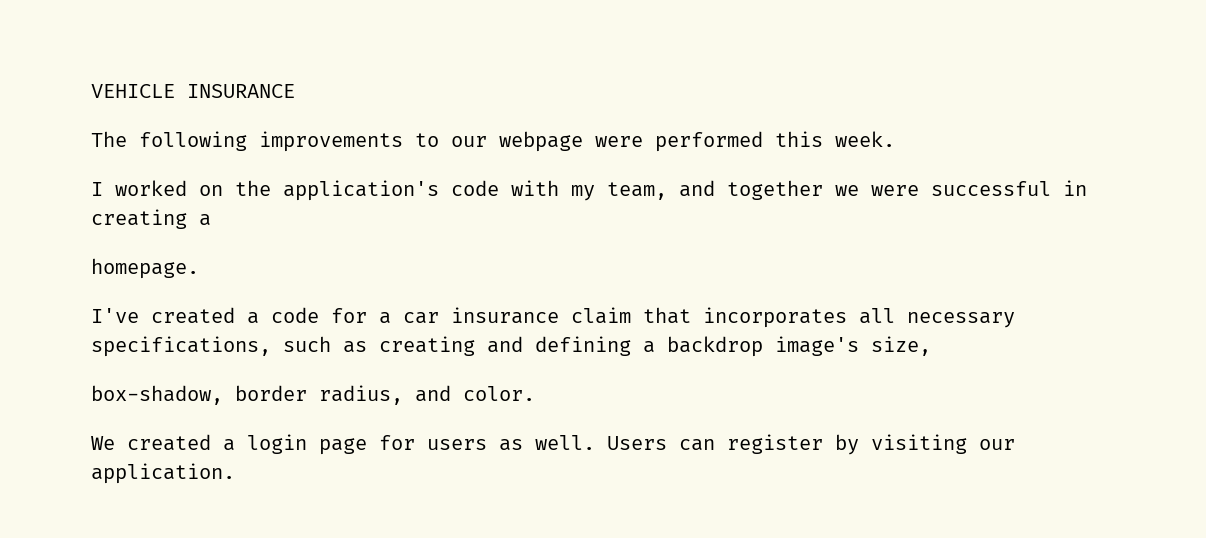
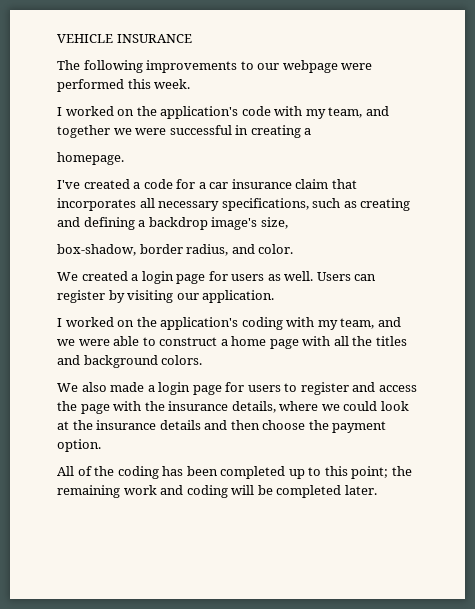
+ I worked on the application's coding with my team, and we were able to construct a home page with all the titles and background colors.
+ We also made a login page for users to register and access the page with the insurance details, where we could look at the insurance details and then choose the payment option.
+ All of the coding has been completed up to this point; the remaining work and coding will be completed later.

